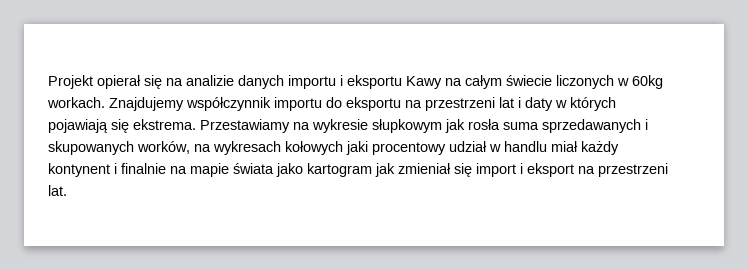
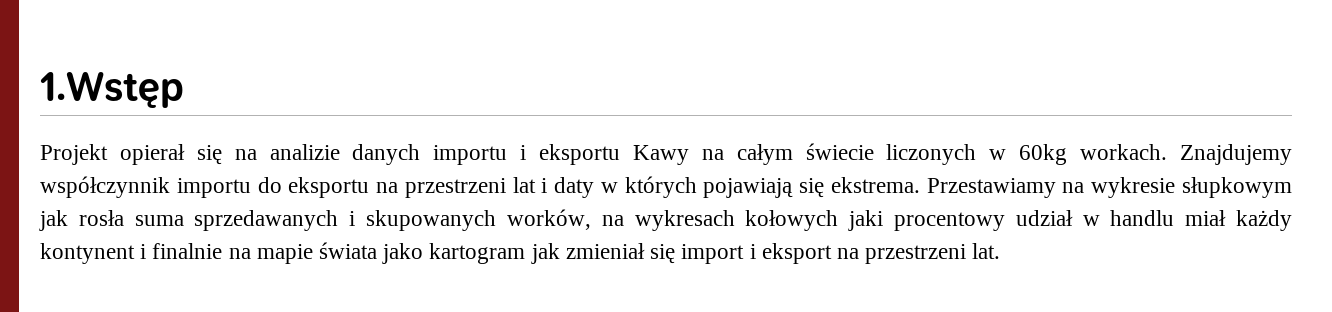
+ 1.Wstęp

